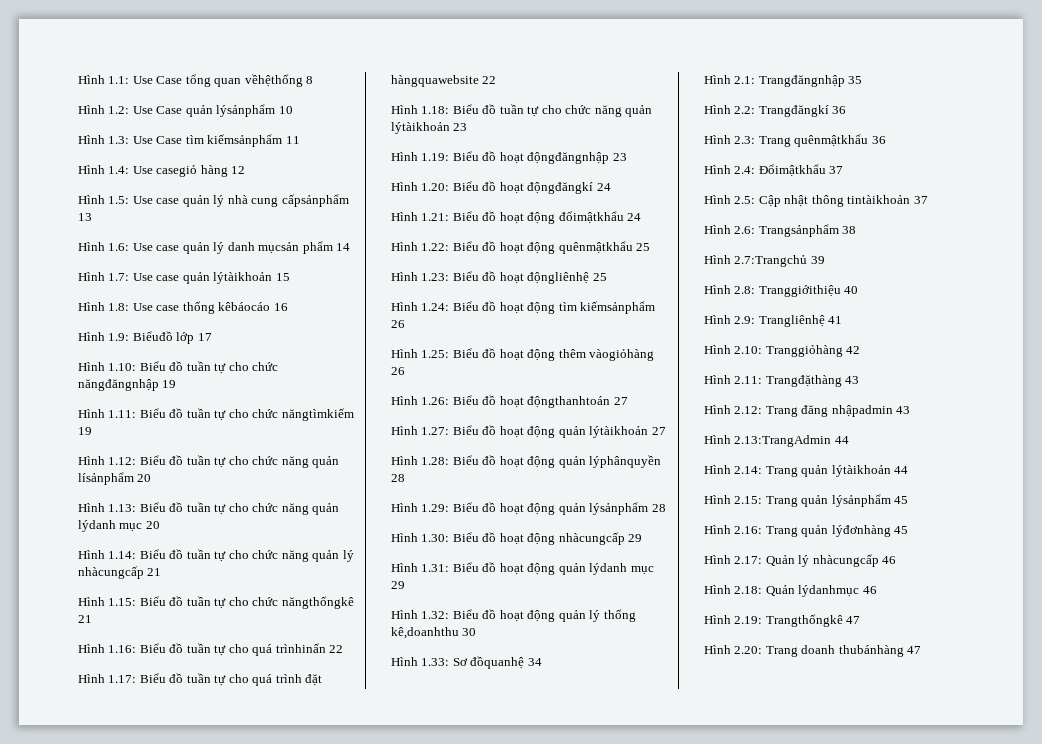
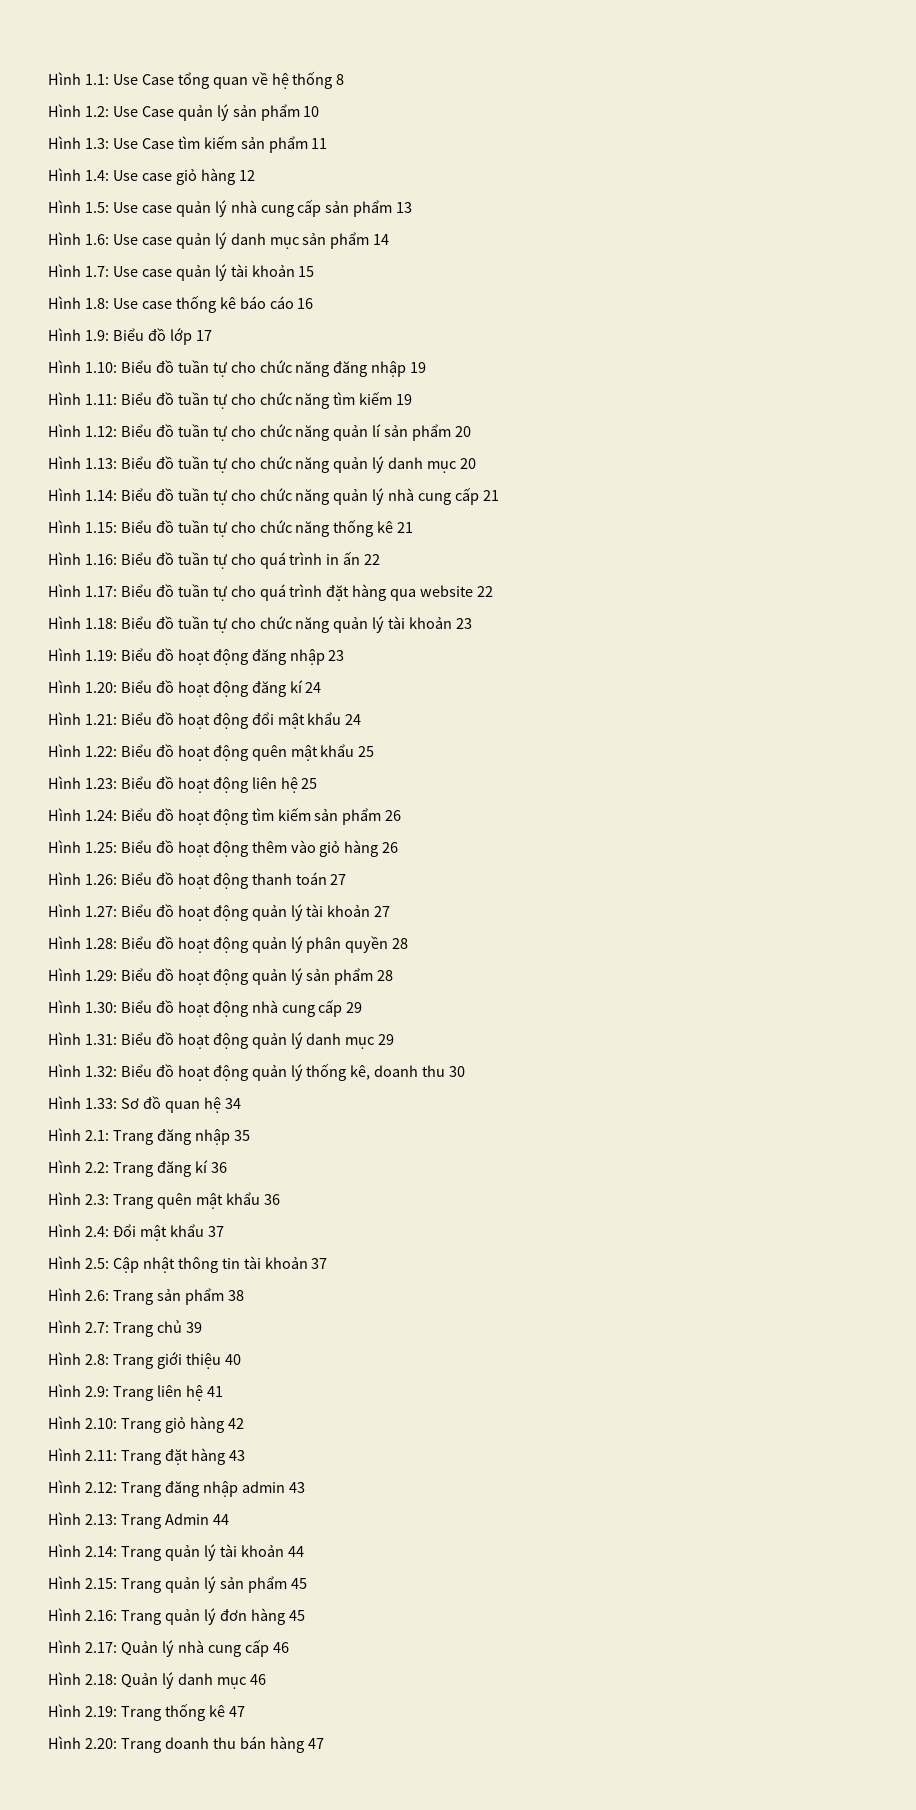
- Hình 1.1: Use Case tổng quan vềhệthống 8
+ Hình 1.1: Use Case tổng quan về hệ thống 8
- Hình 1.2: Use Case quản lýsảnphẩm 10
+ Hình 1.2: Use Case quản lý sản phẩm 10
- Hình 1.3: Use Case tìm kiếmsảnphẩm 11
+ Hình 1.3: Use Case tìm kiếm sản phẩm 11
- Hình 1.4: Use casegiỏ hàng 12
+ Hình 1.4: Use case giỏ hàng 12
- Hình 1.5: Use case quản lý nhà cung cấpsảnphẩm 13
+ Hình 1.5: Use case quản lý nhà cung cấp sản phẩm 13
- Hình 1.6: Use case quản lý danh mụcsản phẩm 14
+ Hình 1.6: Use case quản lý danh mục sản phẩm 14
- Hình 1.7: Use case quản lýtàikhoản 15
+ Hình 1.7: Use case quản lý tài khoản 15
- Hình 1.8: Use case thống kêbáocáo 16
+ Hình 1.8: Use case thống kê báo cáo 16
- Hình 1.9: Biểuđồ lớp 17
+ Hình 1.9: Biểu đồ lớp 17
- Hình 1.10: Biểu đồ tuần tự cho chức năngđăngnhập 19
+ Hình 1.10: Biểu đồ tuần tự cho chức năng đăng nhập 19
- Hình 1.11: Biểu đồ tuần tự cho chức năngtìmkiếm 19
+ Hình 1.11: Biểu đồ tuần tự cho chức năng tìm kiếm 19
- Hình 1.12: Biểu đồ tuần tự cho chức năng quản lísảnphẩm 20
+ Hình 1.12: Biểu đồ tuần tự cho chức năng quản lí sản phẩm 20
- Hình 1.13: Biểu đồ tuần tự cho chức năng quản lýdanh mục 20
+ Hình 1.13: Biểu đồ tuần tự cho chức năng quản lý danh mục 20
- Hình 1.14: Biểu đồ tuần tự cho chức năng quản lý nhàcungcấp 21
+ Hình 1.14: Biểu đồ tuần tự cho chức năng quản lý nhà cung cấp 21
- Hình 1.15: Biểu đồ tuần tự cho chức năngthốngkê 21
+ Hình 1.15: Biểu đồ tuần tự cho chức năng thống kê 21
- Hình 1.16: Biểu đồ tuần tự cho quá trìnhinấn 22
+ Hình 1.16: Biểu đồ tuần tự cho quá trình in ấn 22
- Hình 1.17: Biểu đồ tuần tự cho quá trình đặt hàngquawebsite 22
+ Hình 1.17: Biểu đồ tuần tự cho quá trình đặt hàng qua website 22
- Hình 1.18: Biểu đồ tuần tự cho chức năng quản lýtàikhoản 23
+ Hình 1.18: Biểu đồ tuần tự cho chức năng quản lý tài khoản 23
- Hình 1.19: Biểu đồ hoạt độngđăngnhập 23
+ Hình 1.19: Biểu đồ hoạt động đăng nhập 23
- Hình 1.20: Biểu đồ hoạt độngđăngkí 24
+ Hình 1.20: Biểu đồ hoạt động đăng kí 24
- Hình 1.21: Biểu đồ hoạt động đổimậtkhẩu 24
+ Hình 1.21: Biểu đồ hoạt động đổi mật khẩu 24
- Hình 1.22: Biểu đồ hoạt động quênmậtkhẩu 25
+ Hình 1.22: Biểu đồ hoạt động quên mật khẩu 25
- Hình 1.23: Biểu đồ hoạt độngliênhệ 25
+ Hình 1.23: Biểu đồ hoạt động liên hệ 25
- Hình 1.24: Biểu đồ hoạt động tìm kiếmsảnphẩm 26
+ Hình 1.24: Biểu đồ hoạt động tìm kiếm sản phẩm 26
- Hình 1.25: Biểu đồ hoạt động thêm vàogiỏhàng 26
+ Hình 1.25: Biểu đồ hoạt động thêm vào giỏ hàng 26
- Hình 1.26: Biểu đồ hoạt độngthanhtoán 27
+ Hình 1.26: Biểu đồ hoạt động thanh toán 27
- Hình 1.27: Biểu đồ hoạt động quản lýtàikhoản 27
+ Hình 1.27: Biểu đồ hoạt động quản lý tài khoản 27
- Hình 1.28: Biểu đồ hoạt động quản lýphânquyền 28
+ Hình 1.28: Biểu đồ hoạt động quản lý phân quyền 28
- Hình 1.29: Biểu đồ hoạt động quản lýsảnphẩm 28
+ Hình 1.29: Biểu đồ hoạt động quản lý sản phẩm 28
- Hình 1.30: Biểu đồ hoạt động nhàcungcấp 29
+ Hình 1.30: Biểu đồ hoạt động nhà cung cấp 29
- Hình 1.31: Biểu đồ hoạt động quản lýdanh mục 29
+ Hình 1.31: Biểu đồ hoạt động quản lý danh mục 29
- Hình 1.32: Biểu đồ hoạt động quản lý thống kê,doanhthu 30
+ Hình 1.32: Biểu đồ hoạt động quản lý thống kê, doanh thu 30
- Hình 1.33: Sơ đồquanhệ 34
+ Hình 1.33: Sơ đồ quan hệ 34
- Hình 2.1: Trangđăngnhập 35
+ Hình 2.1: Trang đăng nhập 35
- Hình 2.2: Trangđăngkí 36
+ Hình 2.2: Trang đăng kí 36
- Hình 2.3: Trang quênmậtkhẩu 36
+ Hình 2.3: Trang quên mật khẩu 36
- Hình 2.4: Đổimậtkhẩu 37
+ Hình 2.4: Đổi mật khẩu 37
- Hình 2.5: Cập nhật thông tintàikhoản 37
+ Hình 2.5: Cập nhật thông tin tài khoản 37
- Hình 2.6: Trangsảnphẩm 38
+ Hình 2.6: Trang sản phẩm 38
- Hình 2.7:Trangchủ 39
+ Hình 2.7: Trang chủ 39
- Hình 2.8: Tranggiớithiệu 40
+ Hình 2.8: Trang giới thiệu 40
- Hình 2.9: Trangliênhệ 41
+ Hình 2.9: Trang liên hệ 41
- Hình 2.10: Tranggiỏhàng 42
+ Hình 2.10: Trang giỏ hàng 42
- Hình 2.11: Trangđặthàng 43
+ Hình 2.11: Trang đặt hàng 43
- Hình 2.12: Trang đăng nhậpadmin 43
- Hình 2.13:TrangAdmin 44
+ Hình 2.12: Trang đăng nhập admin 43
+ Hình 2.13: Trang Admin 44
- Hình 2.14: Trang quản lýtàikhoản 44
+ Hình 2.14: Trang quản lý tài khoản 44
- Hình 2.15: Trang quản lýsảnphẩm 45
+ Hình 2.15: Trang quản lý sản phẩm 45
- Hình 2.16: Trang quản lýđơnhàng 45
+ Hình 2.16: Trang quản lý đơn hàng 45
- Hình 2.17: Quản lý nhàcungcấp 46
+ Hình 2.17: Quản lý nhà cung cấp 46
- Hình 2.18: Quản lýdanhmục 46
+ Hình 2.18: Quản lý danh mục 46
- Hình 2.19: Trangthốngkê 47
+ Hình 2.19: Trang thống kê 47
- Hình 2.20: Trang doanh thubánhàng 47
+ Hình 2.20: Trang doanh thu bán hàng 47

